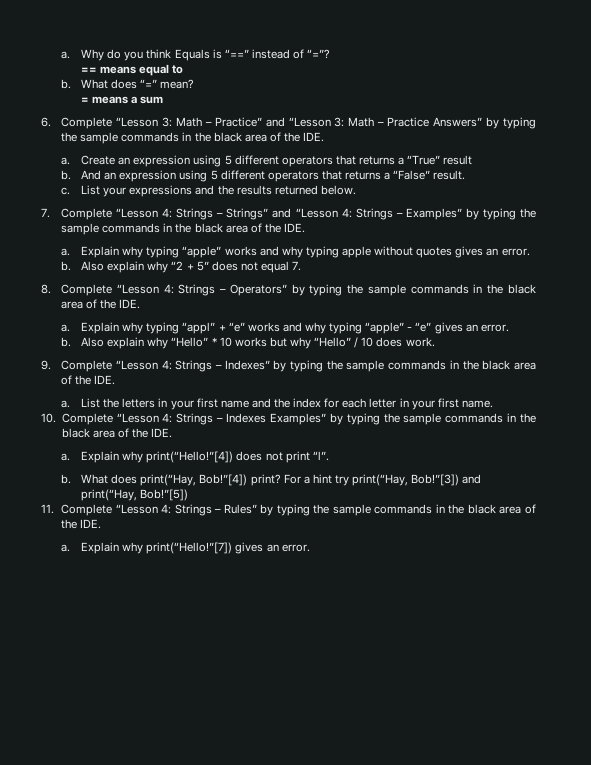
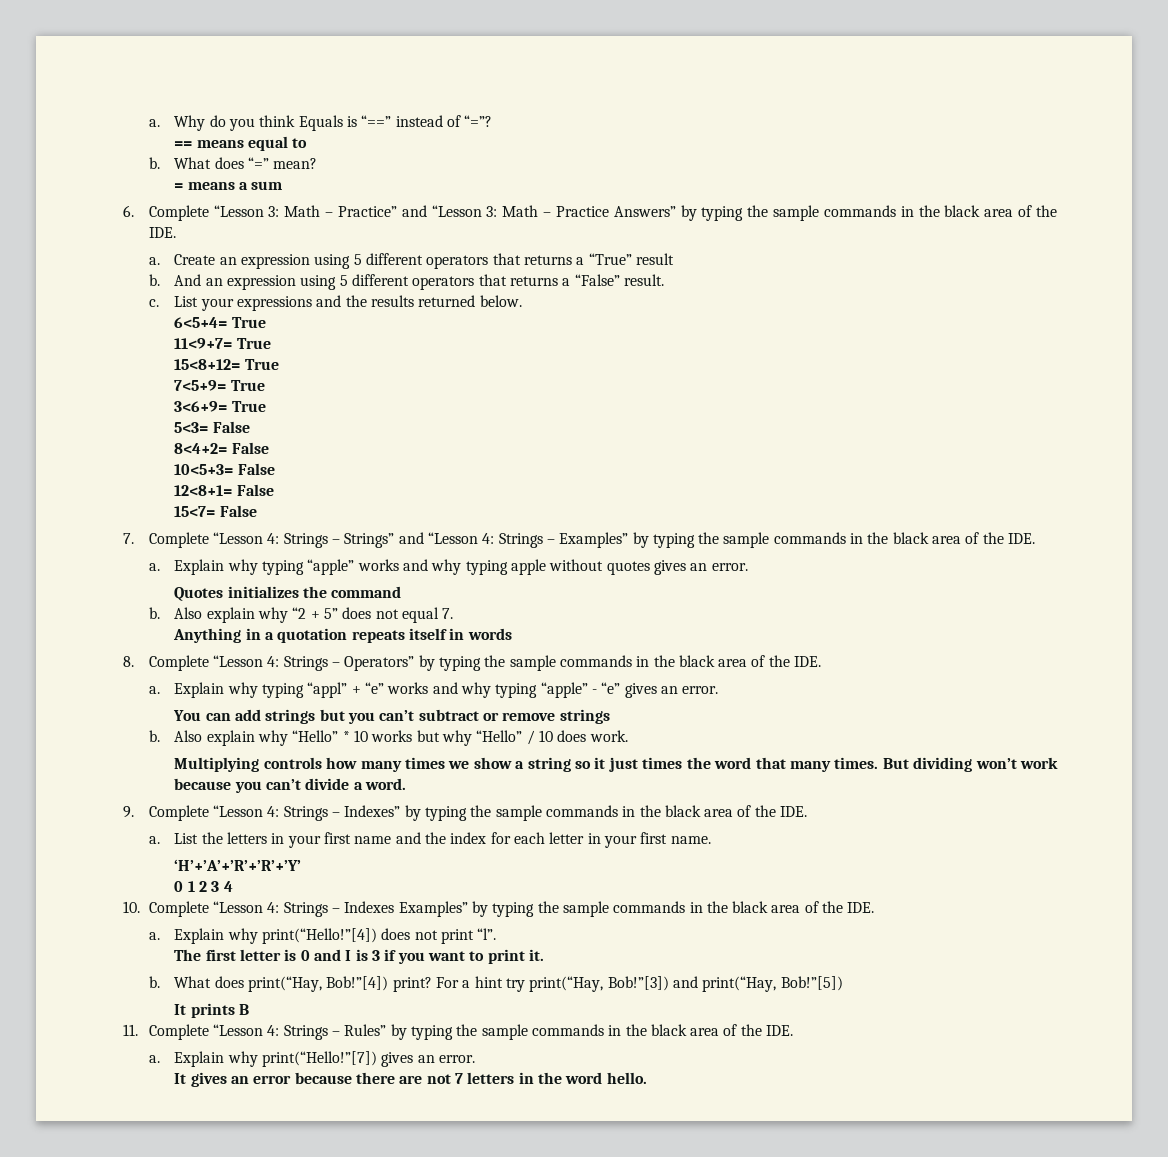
+ 6<5+4= True
+ 11<9+7= True
+ 15<8+12= True
+ 7<5+9= True
+ 3<6+9= True
+ 5<3= False
+ 8<4+2= False
+ 10<5+3= False
+ 12<8+1= False
+ 15<7= False
+ Quotes initializes the command
+ Anything in a quotation repeats itself in words
+ You can add strings but you can’t subtract or remove strings
+ Multiplying controls how many times we show a string so it just times the word that many times. But dividing won’t work because you can’t divide a word.
+ ‘H’+’A’+’R’+’R’+’Y’
+ 0 1 2 3 4
+ The first letter is 0 and I is 3 if you want to print it.
+ It prints B
+ It gives an error because there are not 7 letters in the word hello.

